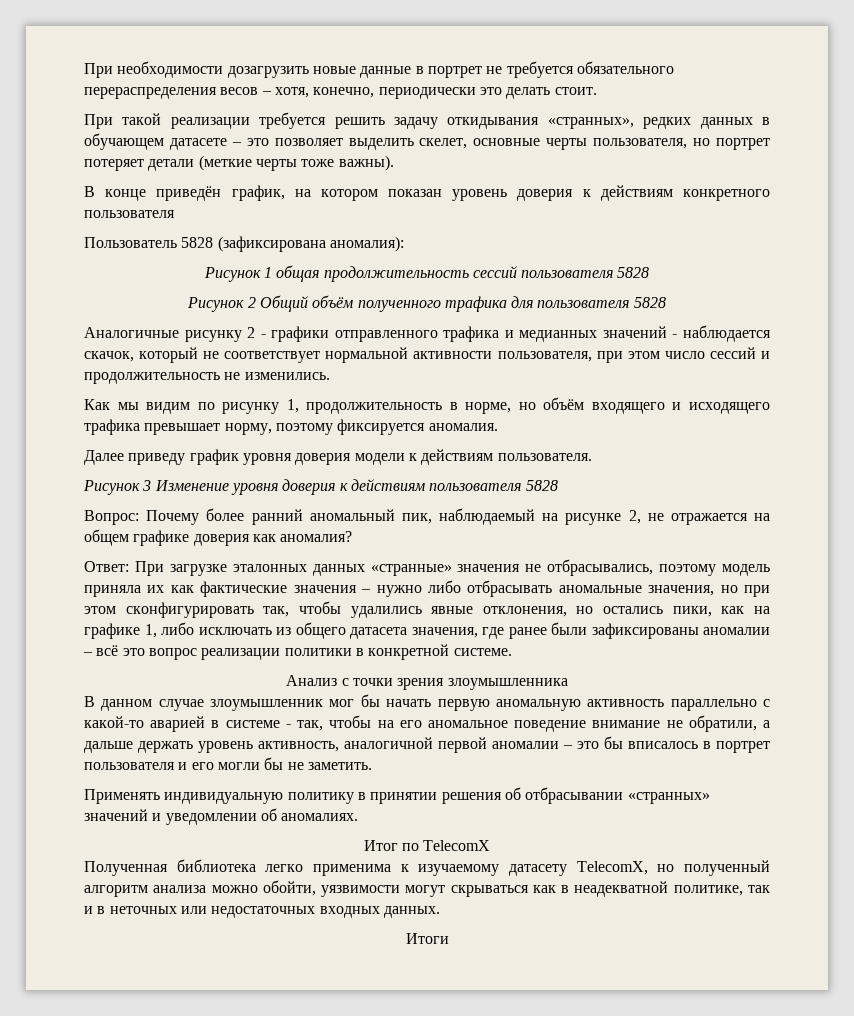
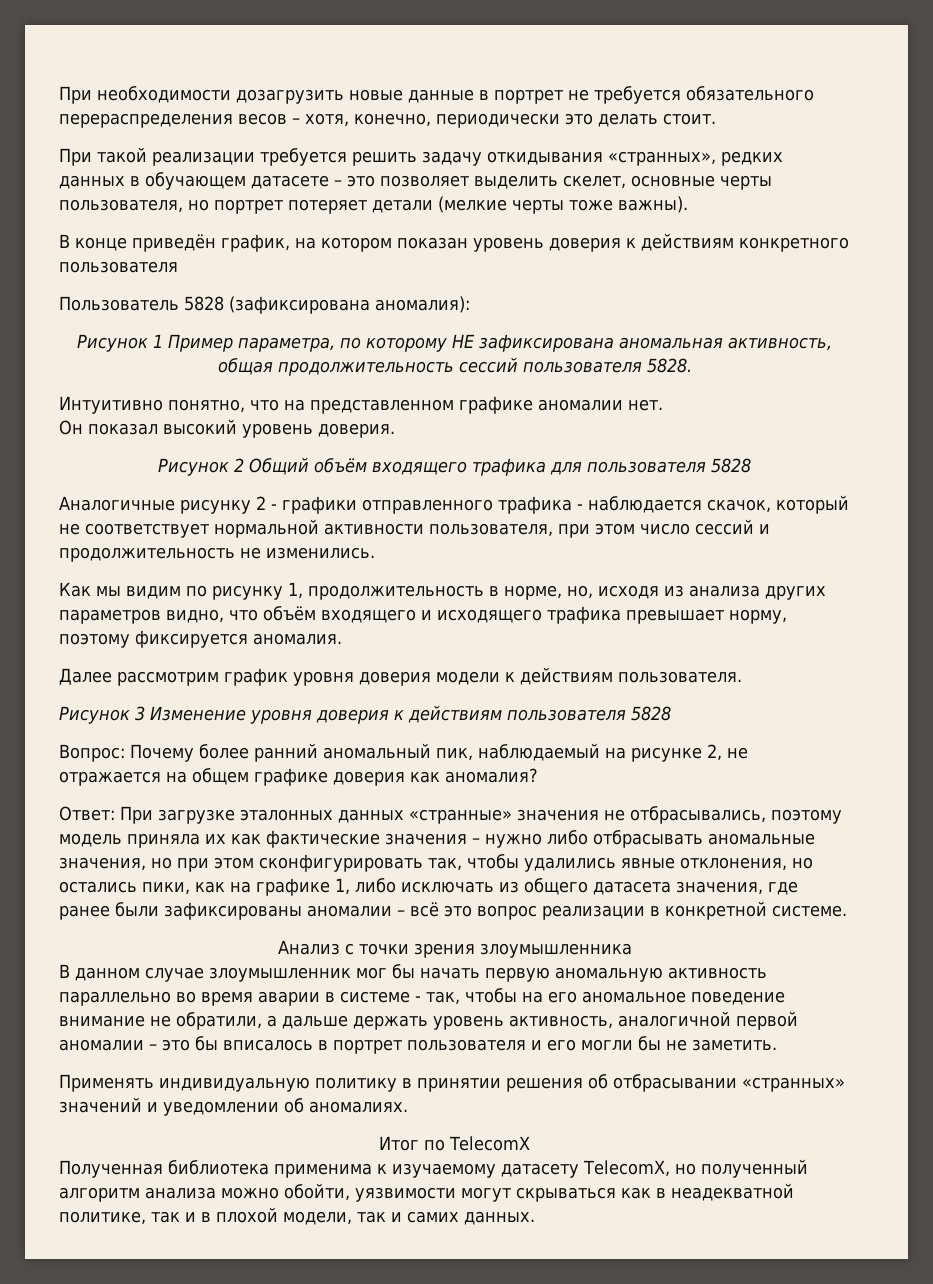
- При такой реализации требуется решить задачу откидывания «странных», редких данных в обучающем датасете – это позволяет выделить скелет, основные черты пользователя, но портрет потеряет детали (меткие черты тоже важны).
+ При такой реализации требуется решить задачу откидывания «странных», редких данных в обучающем датасете – это позволяет выделить скелет, основные черты пользователя, но портрет потеряет детали (мелкие черты тоже важны).
- Рисунок 1 общая продолжительность сессий пользователя 5828
+ Рисунок 1 Пример параметра, по которому НЕ зафиксирована аномальная активность, общая продолжительность сессий пользователя 5828.
+ Интуитивно понятно, что на представленном графике аномалии нет.
+ Он показал высокий уровень доверия.
- Рисунок 2 Общий объём полученного трафика для пользователя 5828
+ Рисунок 2 Общий объём входящего трафика для пользователя 5828
- Аналогичные рисунку 2 - графики отправленного трафика и медианных значений - наблюдается скачок, который не соответствует нормальной активности пользователя, при этом число сессий и продолжительность не изменились.
+ Аналогичные рисунку 2 - графики отправленного трафика - наблюдается скачок, который не соответствует нормальной активности пользователя, при этом число сессий и продолжительность не изменились.
- Как мы видим по рисунку 1, продолжительность в норме, но объём входящего и исходящего трафика превышает норму, поэтому фиксируется аномалия.
+ Как мы видим по рисунку 1, продолжительность в норме, но, исходя из анализа других параметров видно, что объём входящего и исходящего трафика превышает норму, поэтому фиксируется аномалия.
- Далее приведу график уровня доверия модели к действиям пользователя.
+ Далее рассмотрим график уровня доверия модели к действиям пользователя.
- Ответ: При загрузке эталонных данных «странные» значения не отбрасывались, поэтому модель приняла их как фактические значения – нужно либо отбрасывать аномальные значения, но при этом сконфигурировать так, чтобы удалились явные отклонения, но остались пики, как на графике 1, либо исключать из общего датасета значения, где ранее были зафиксированы аномалии – всё это вопрос реализации политики в конкретной системе.
+ Ответ: При загрузке эталонных данных «странные» значения не отбрасывались, поэтому модель приняла их как фактические значения – нужно либо отбрасывать аномальные значения, но при этом сконфигурировать так, чтобы удалились явные отклонения, но остались пики, как на графике 1, либо исключать из общего датасета значения, где ранее были зафиксированы аномалии – всё это вопрос реализации в конкретной системе.
- В данном случае злоумышленник мог бы начать первую аномальную активность параллельно с какой-то аварией в системе - так, чтобы на его аномальное поведение внимание не обратили, а дальше держать уровень активность, аналогичной первой аномалии – это бы вписалось в портрет пользователя и его могли бы не заметить.
+ В данном случае злоумышленник мог бы начать первую аномальную активность параллельно во время аварии в системе - так, чтобы на его аномальное поведение внимание не обратили, а дальше держать уровень активность, аналогичной первой аномалии – это бы вписалось в портрет пользователя и его могли бы не заметить.
- Полученная библиотека легко применима к изучаемому датасету TelecomX, но полученный алгоритм анализа можно обойти, уязвимости могут скрываться как в неадекватной политике, так и в неточных или недостаточных входных данных.
+ Полученная библиотека применима к изучаемому датасету TelecomX, но полученный алгоритм анализа можно обойти, уязвимости могут скрываться как в неадекватной политике, так и в плохой модели, так и самих данных.
- Итоги

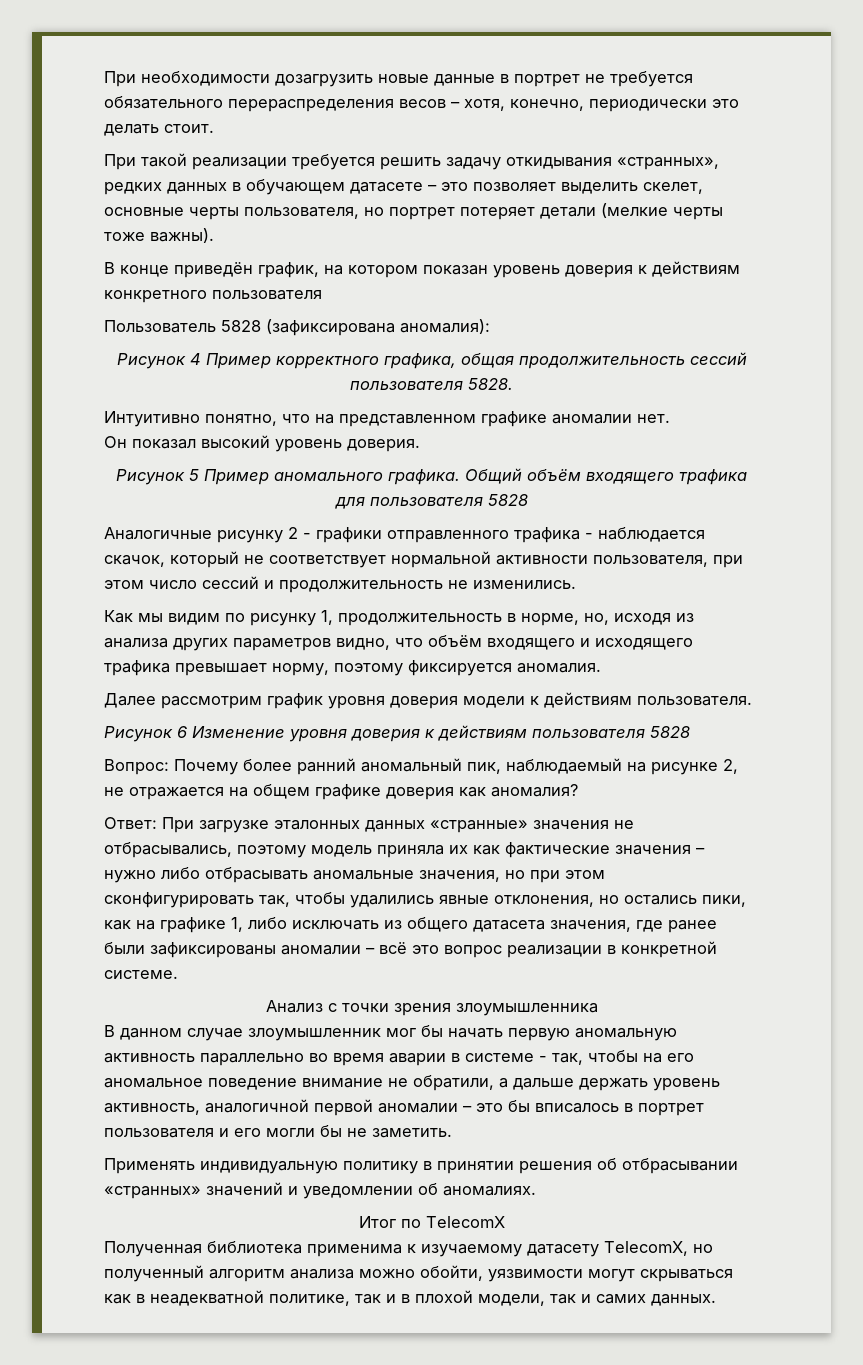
- Рисунок 1 Пример параметра, по которому НЕ зафиксирована аномальная активность, общая продолжительность сессий пользователя 5828.
+ Рисунок 4 Пример корректного графика, общая продолжительность сессий пользователя 5828.
- Рисунок 2 Общий объём входящего трафика для пользователя 5828
+ Рисунок 5 Пример аномального графика. Общий объём входящего трафика для пользователя 5828
- Рисунок 3 Изменение уровня доверия к действиям пользователя 5828
+ Рисунок 6 Изменение уровня доверия к действиям пользователя 5828

